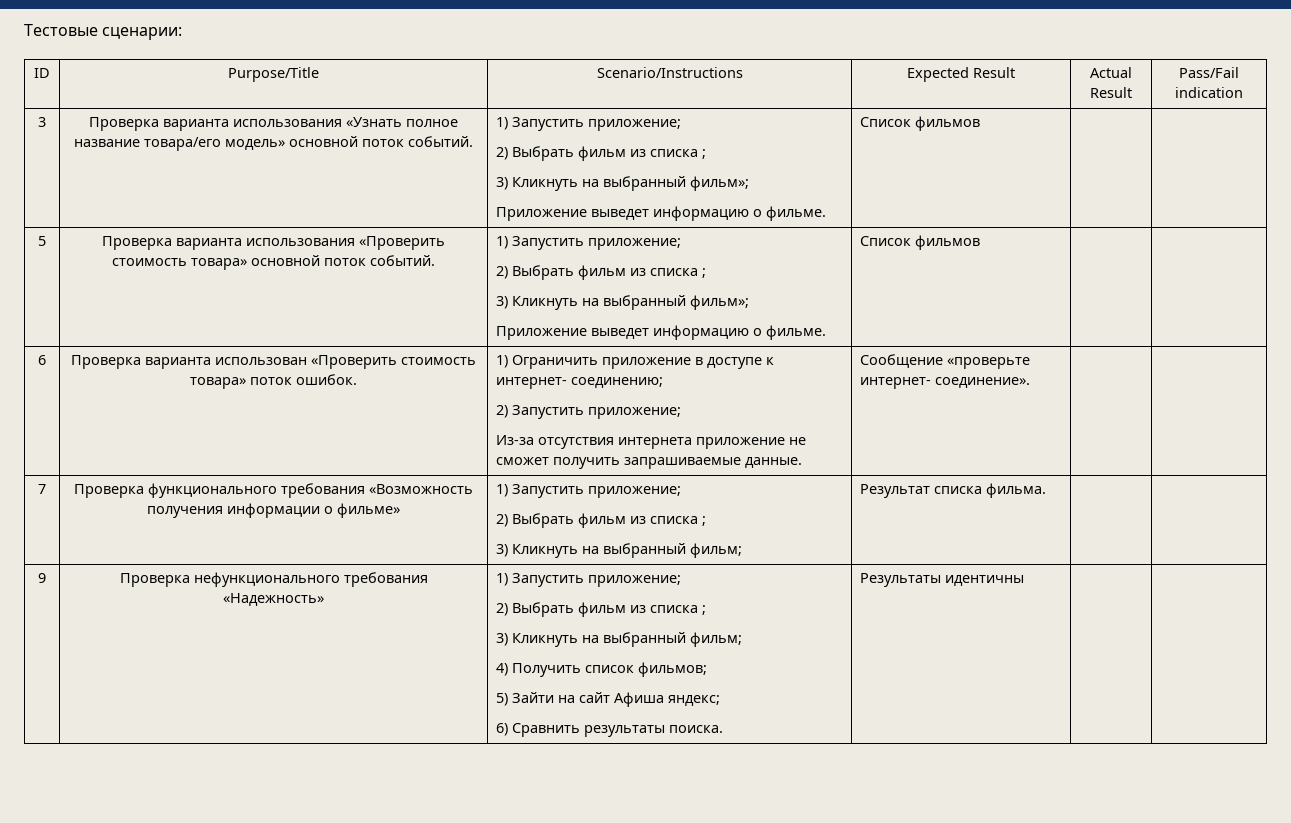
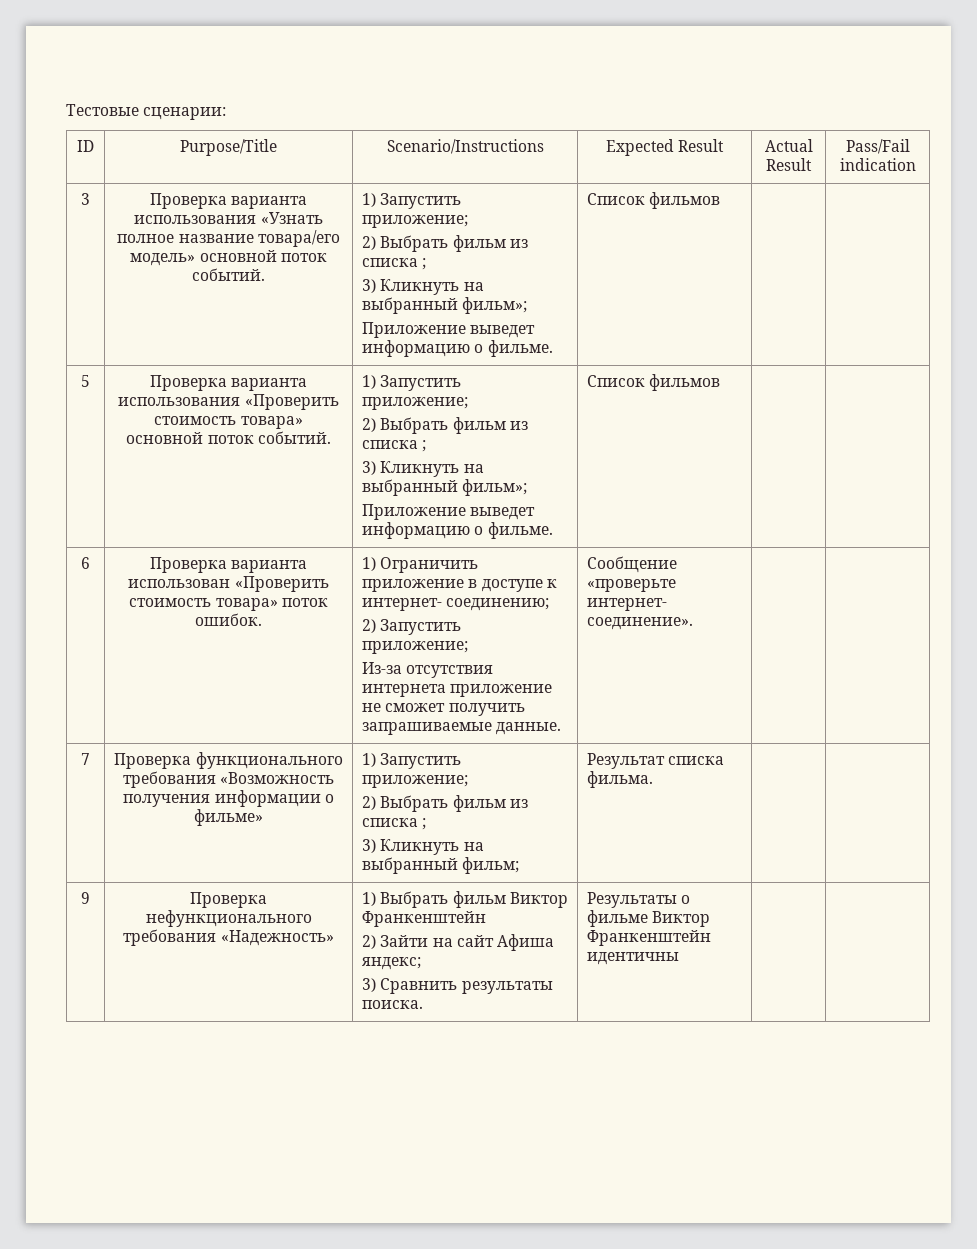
- 9 | Проверка нефункционального требования «Надежность» | 1) Запустить приложение;
- 2) Выбрать фильм из списка ;
- 3) Кликнуть на выбранный фильм;
- 4) Получить список фильмов;
- 5) Зайти на сайт Афиша яндекс;
- 6) Сравнить результаты поиска. | Результаты идентичны | |
+ 9 | Проверка нефункционального требования «Надежность» | 1) Выбрать фильм Виктор Франкенштейн
+ 2) Зайти на сайт Афиша яндекс;
+ 3) Сравнить результаты поиска. | Результаты о фильме Виктор Франкенштейн идентичны | |

